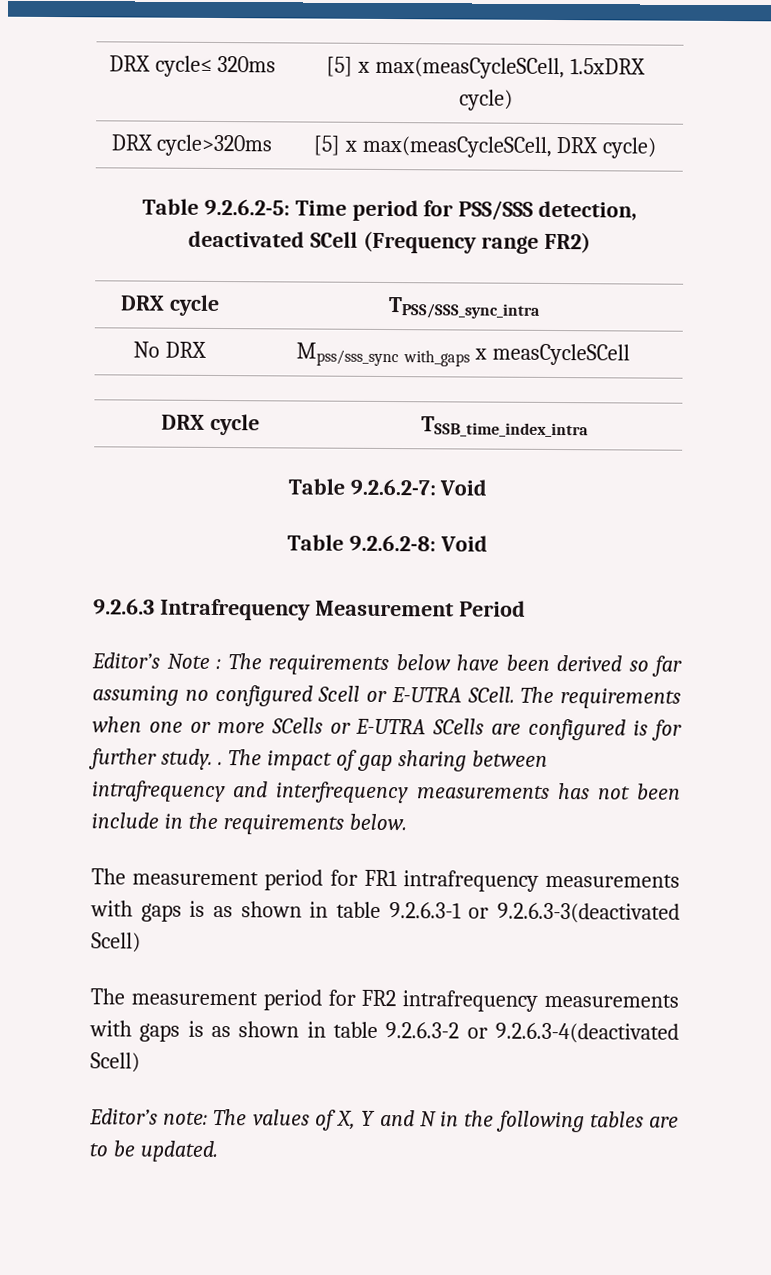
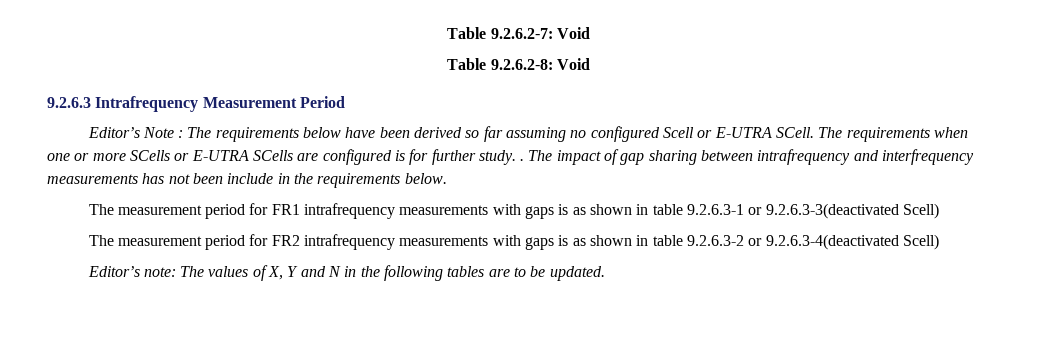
- DRX cycle≤ 320ms | [5] x max(measCycleSCell, 1.5xDRX cycle)
- DRX cycle>320ms | [5] x max(measCycleSCell, DRX cycle)
- Table 9.2.6.2-5: Time period for PSS/SSS detection, deactivated SCell (Frequency range FR2)
- DRX cycle | TPSS/SSS_sync_intra
- No DRX | Mpss/sss_sync with_gaps x measCycleSCell
- DRX cycle | TSSB_time_index_intra

